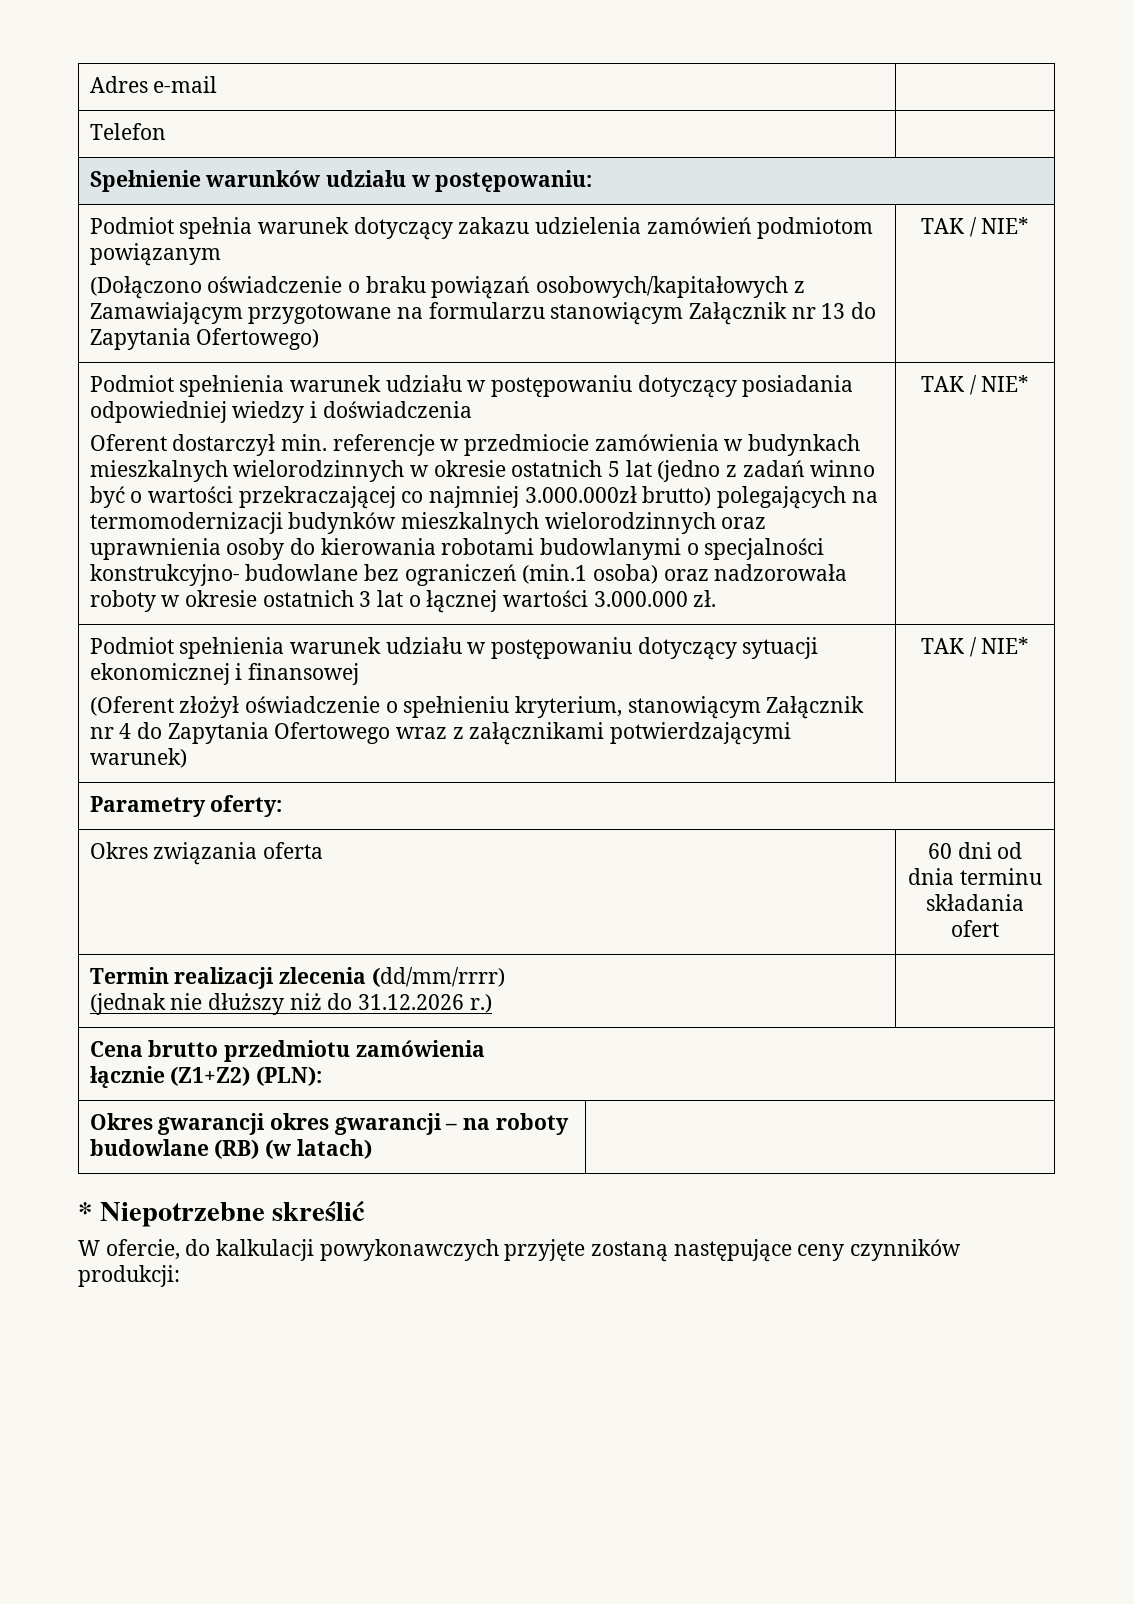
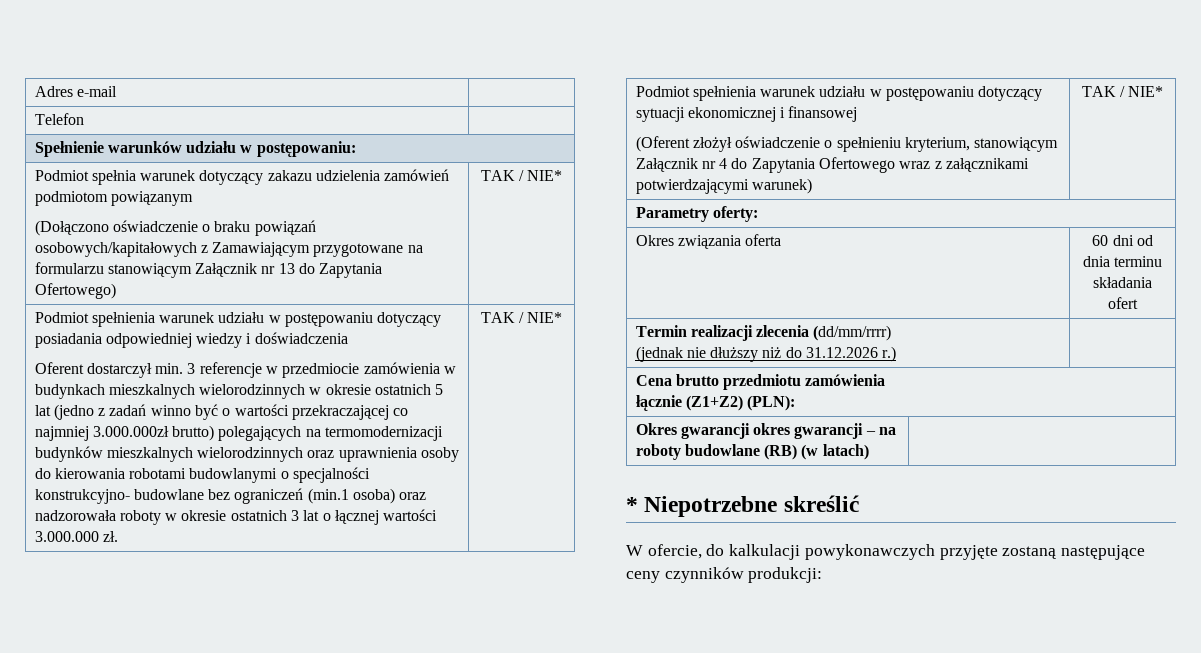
- Oferent dostarczył min. referencje w przedmiocie zamówienia w budynkach mieszkalnych wielorodzinnych w okresie ostatnich 5 lat (jedno z zadań winno być o wartości przekraczającej co najmniej 3.000.000zł brutto) polegających na termomodernizacji budynków mieszkalnych wielorodzinnych oraz uprawnienia osoby do kierowania robotami budowlanymi o specjalności konstrukcyjno- budowlane bez ograniczeń (min.1 osoba) oraz nadzorowała roboty w okresie ostatnich 3 lat o łącznej wartości 3.000.000 zł.
+ Oferent dostarczył min. 3 referencje w przedmiocie zamówienia w budynkach mieszkalnych wielorodzinnych w okresie ostatnich 5 lat (jedno z zadań winno być o wartości przekraczającej co najmniej 3.000.000zł brutto) polegających na termomodernizacji budynków mieszkalnych wielorodzinnych oraz uprawnienia osoby do kierowania robotami budowlanymi o specjalności konstrukcyjno- budowlane bez ograniczeń (min.1 osoba) oraz nadzorowała roboty w okresie ostatnich 3 lat o łącznej wartości 3.000.000 zł.

